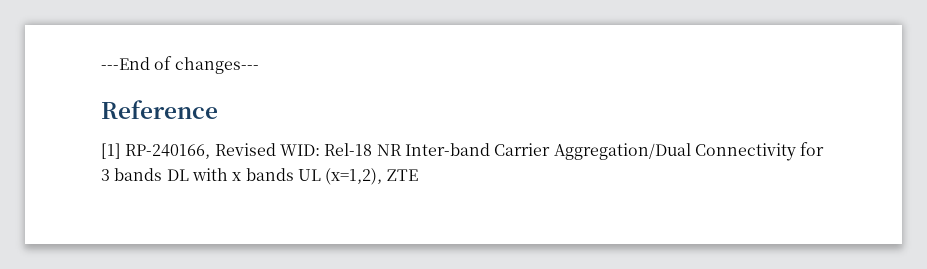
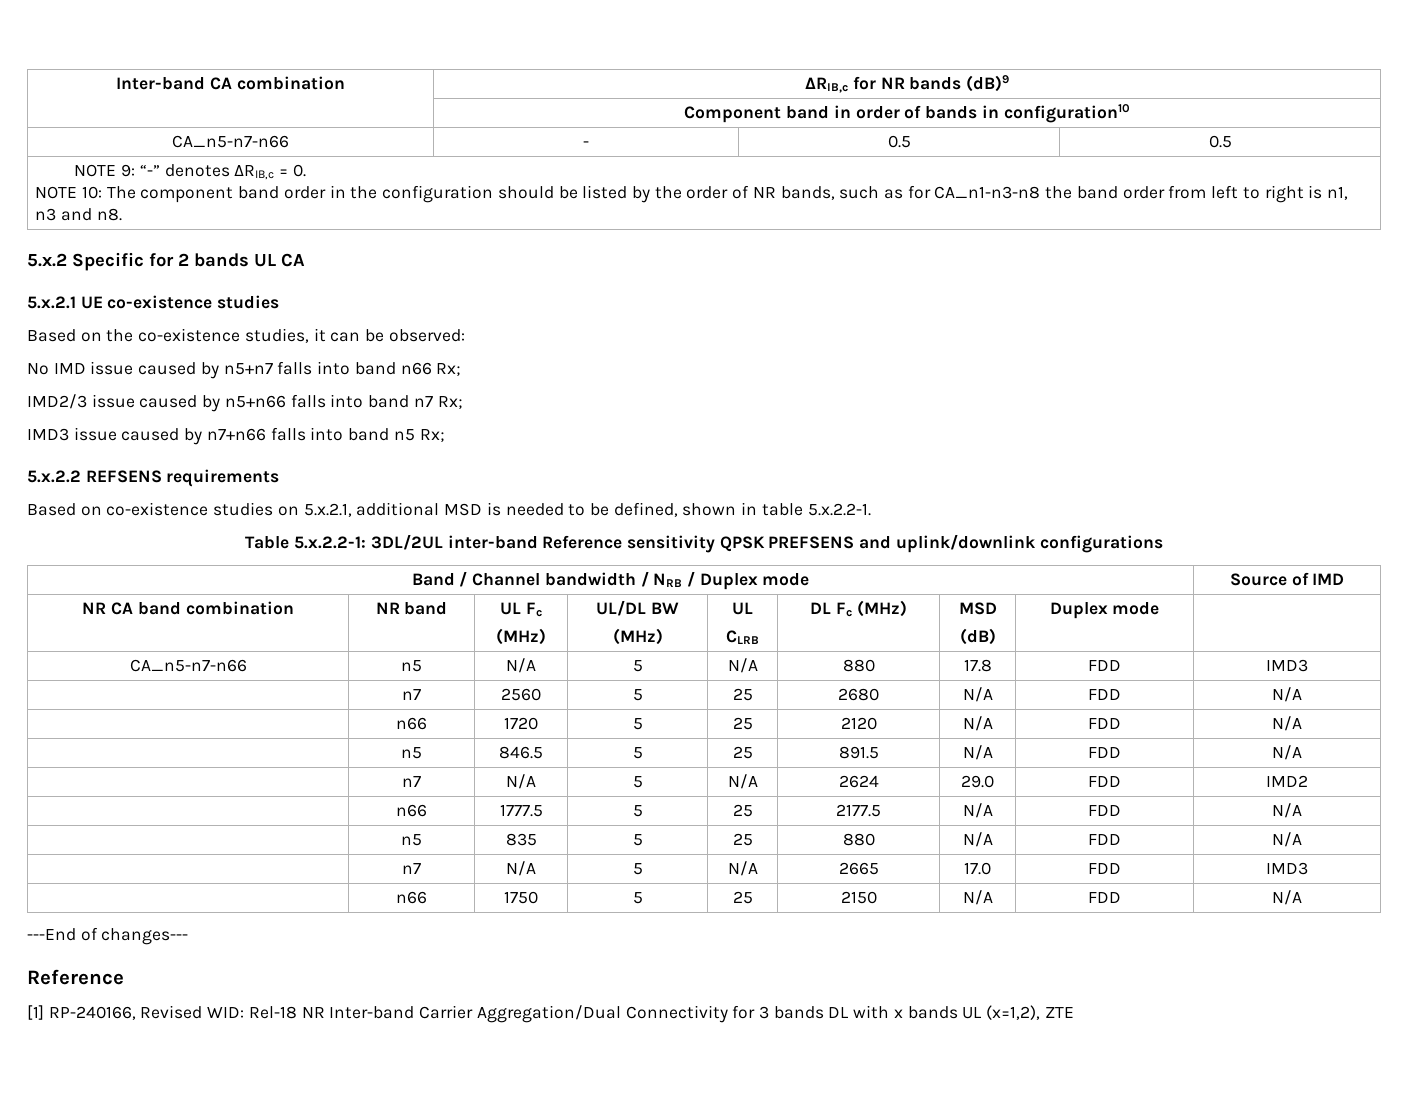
+ Inter-band CA combination | ΔRIB,c for NR bands (dB)9
+ | Component band in order of bands in configuration10
+ CA_n5-n7-n66 | - | 0.5 | 0.5
+ NOTE 9: “-” denotes ΔRIB,c = 0.
+ NOTE 10: The component band order in the configuration should be listed by the order of NR bands, such as for CA_n1-n3-n8 the band order from left to right is n1, n3 and n8.
+ 5.x.2 Specific for 2 bands UL CA
+ 5.x.2.1 UE co-existence studies
+ Based on the co-existence studies, it can be observed:
+ No IMD issue caused by n5+n7 falls into band n66 Rx;
+ IMD2/3 issue caused by n5+n66 falls into band n7 Rx;
+ IMD3 issue caused by n7+n66 falls into band n5 Rx;
+ 5.x.2.2 REFSENS requirements
+ Based on co-existence studies on 5.x.2.1, additional MSD is needed to be defined, shown in table 5.x.2.2-1.
+ Table 5.x.2.2-1: 3DL/2UL inter-band Reference sensitivity QPSK PREFSENS and uplink/downlink configurations
+ Band / Channel bandwidth / NRB / Duplex mode | Source of IMD
+ NR CA band combination | NR band | UL Fc
+ (MHz) | UL/DL BW
+ (MHz) | UL
+ CLRB | DL Fc (MHz) | MSD
+ (dB) | Duplex mode |
+ CA_n5-n7-n66 | n5 | N/A | 5 | N/A | 880 | 17.8 | FDD | IMD3
+ | n7 | 2560 | 5 | 25 | 2680 | N/A | FDD | N/A
+ | n66 | 1720 | 5 | 25 | 2120 | N/A | FDD | N/A
+ | n5 | 846.5 | 5 | 25 | 891.5 | N/A | FDD | N/A
+ | n7 | N/A | 5 | N/A | 2624 | 29.0 | FDD | IMD2
+ | n66 | 1777.5 | 5 | 25 | 2177.5 | N/A | FDD | N/A
+ | n5 | 835 | 5 | 25 | 880 | N/A | FDD | N/A
+ | n7 | N/A | 5 | N/A | 2665 | 17.0 | FDD | IMD3
+ | n66 | 1750 | 5 | 25 | 2150 | N/A | FDD | N/A

